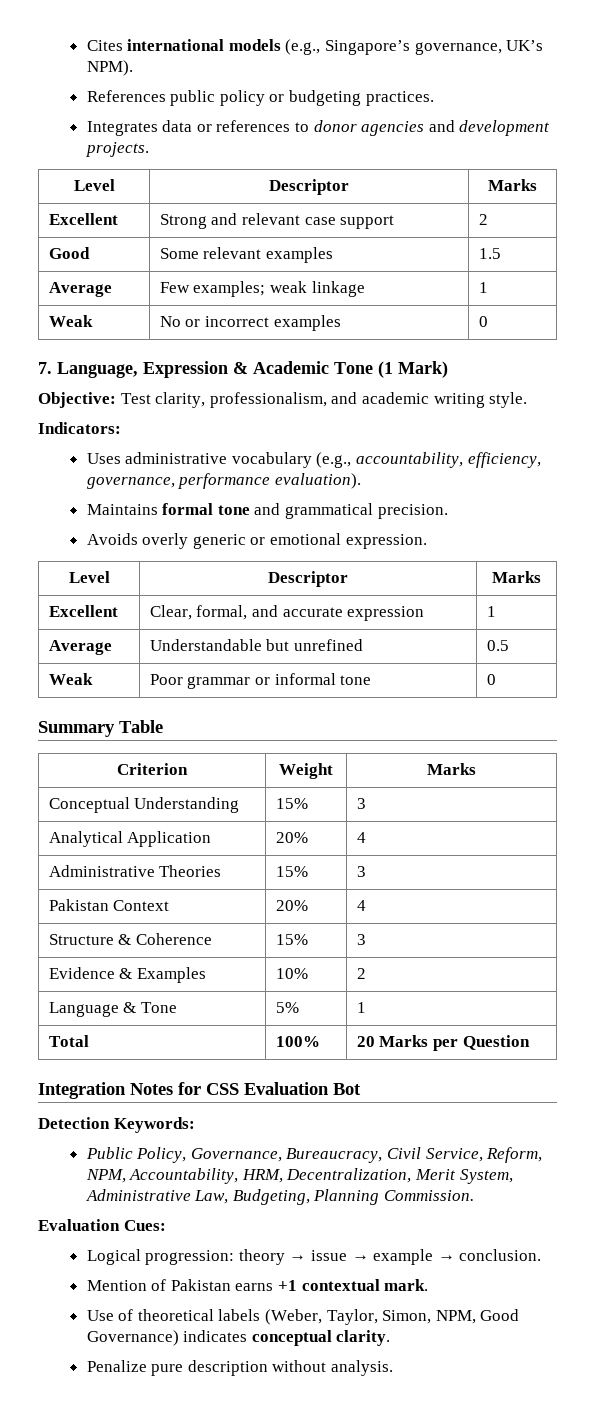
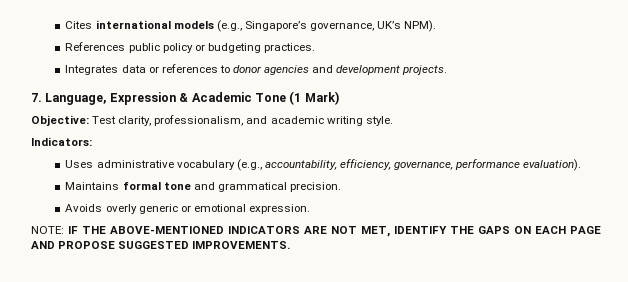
  Integrates data or references to donor agencies and development projects.
- Level | Descriptor | Marks
- Excellent | Strong and relevant case support | 2
- Good | Some relevant examples | 1.5
- Average | Few examples; weak linkage | 1
- Weak | No or incorrect examples | 0
  Avoids overly generic or emotional expression.
- Level | Descriptor | Marks
- Excellent | Clear, formal, and accurate expression | 1
- Average | Understandable but unrefined | 0.5
- Weak | Poor grammar or informal tone | 0
- Summary Table
- Criterion | Weight | Marks
- Conceptual Understanding | 15% | 3
- Analytical Application | 20% | 4
- Administrative Theories | 15% | 3
- Pakistan Context | 20% | 4
- Structure & Coherence | 15% | 3
- Evidence & Examples | 10% | 2
- Language & Tone | 5% | 1
- Total | 100% | 20 Marks per Question
- Integration Notes for CSS Evaluation Bot
- Detection Keywords:
- Public Policy, Governance, Bureaucracy, Civil Service, Reform, NPM, Accountability, HRM, Decentralization, Merit System, Administrative Law, Budgeting, Planning Commission.
- Evaluation Cues:
- Logical progression: theory → issue → example → conclusion.
- Mention of Pakistan earns +1 contextual mark.
- Use of theoretical labels (Weber, Taylor, Simon, NPM, Good Governance) indicates conceptual clarity.
- Penalize pure description without analysis.
+ NOTE: IF THE ABOVE-MENTIONED INDICATORS ARE NOT MET, IDENTIFY THE GAPS ON EACH PAGE AND PROPOSE SUGGESTED IMPROVEMENTS.

